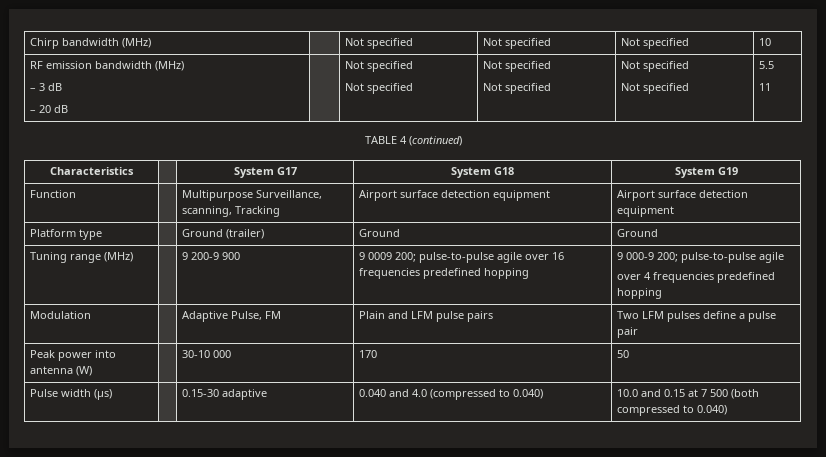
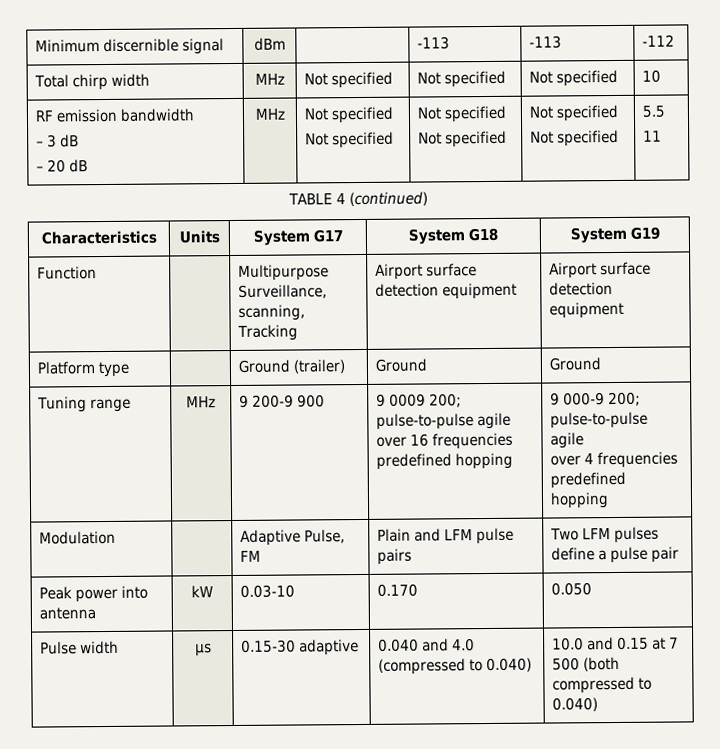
- Chirp bandwidth (MHz) | | Not specified | Not specified | Not specified | 10
+ Minimum discernible signal | dBm | | -113 | -113 | -112
+ Total chirp width | MHz | Not specified | Not specified | Not specified | 10
- RF emission bandwidth (MHz)
+ RF emission bandwidth
  – 3 dB
- – 20 dB | | Not specified
+ – 20 dB | MHz | Not specified
- Characteristics | | System G17 | System G18 | System G19
+ Characteristics | Units | System G17 | System G18 | System G19
- Tuning range (MHz) | | 9 200-9 900 | 9 0009 200; pulse-to-pulse agile over 16 frequencies predefined hopping | 9 000-9 200; pulse-to-pulse agile
+ Tuning range | MHz | 9 200-9 900 | 9 0009 200; pulse-to-pulse agile over 16 frequencies predefined hopping | 9 000-9 200; pulse-to-pulse agile
- Peak power into antenna (W) | | 30-10 000 | 170 | 50
+ Peak power into antenna | kW | 0.03-10 | 0.170 | 0.050
- Pulse width (μs) | | 0.15-30 adaptive | 0.040 and 4.0 (compressed to 0.040) | 10.0 and 0.15 at 7 500 (both compressed to 0.040)
+ Pulse width | μs | 0.15-30 adaptive | 0.040 and 4.0 (compressed to 0.040) | 10.0 and 0.15 at 7 500 (both compressed to 0.040)

